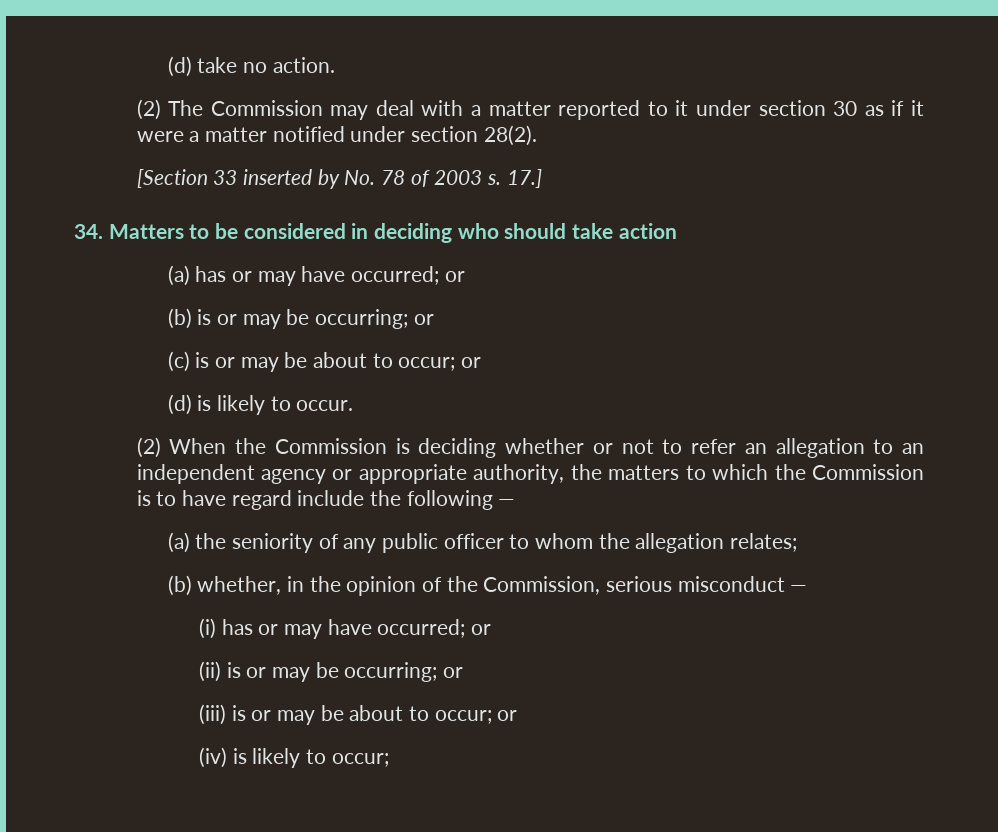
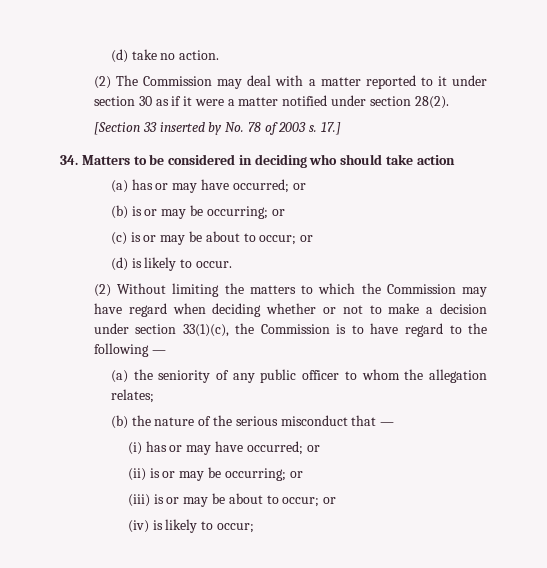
- (2) When the Commission is deciding whether or not to refer an allegation to an independent agency or appropriate authority, the matters to which the Commission is to have regard include the following —
+ (2) Without limiting the matters to which the Commission may have regard when deciding whether or not to make a decision under section 33(1)(c), the Commission is to have regard to the following —
- (b) whether, in the opinion of the Commission, serious misconduct —
+ (b) the nature of the serious misconduct that —

